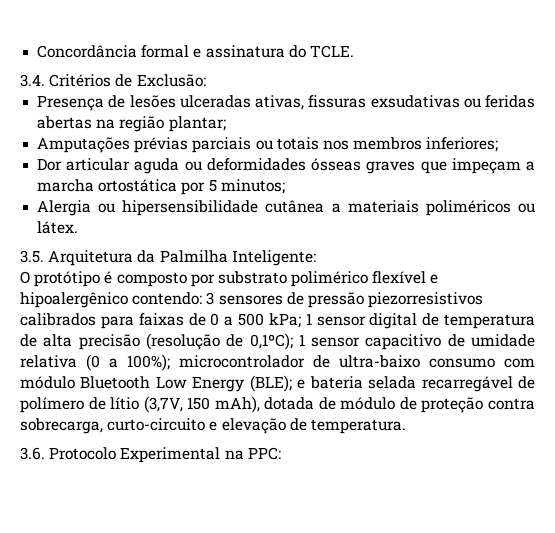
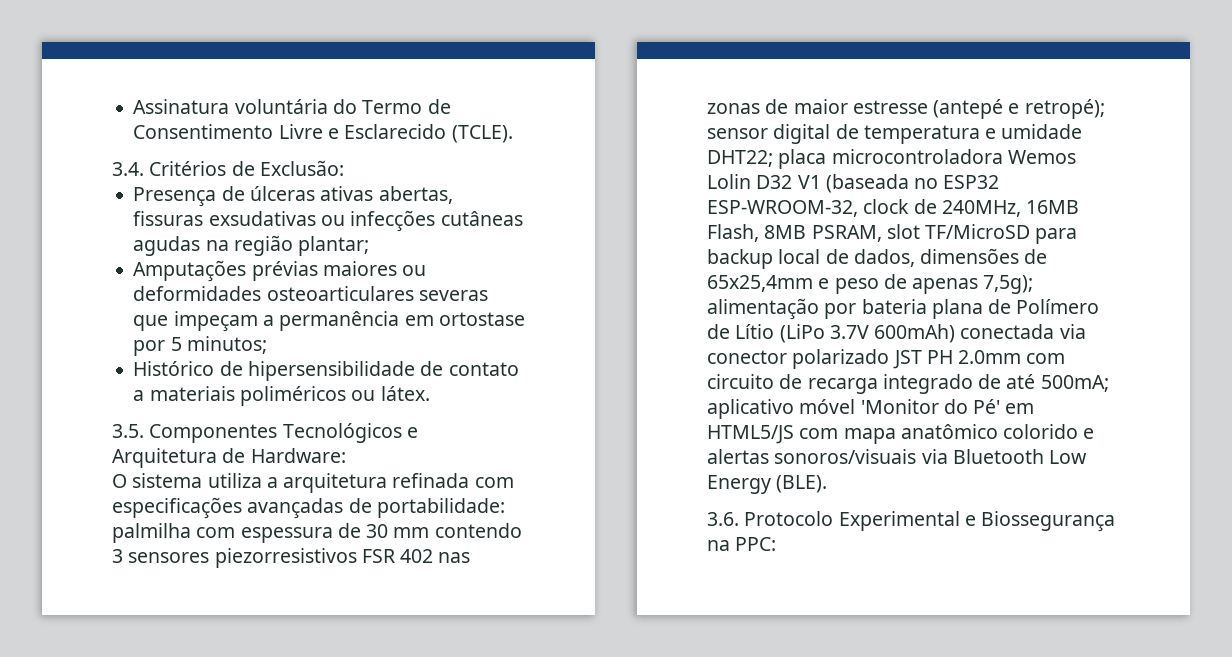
- Concordância formal e assinatura do TCLE.
+ Assinatura voluntária do Termo de Consentimento Livre e Esclarecido (TCLE).
- Presença de lesões ulceradas ativas, fissuras exsudativas ou feridas abertas na região plantar;
+ Presença de úlceras ativas abertas, fissuras exsudativas ou infecções cutâneas agudas na região plantar;
- Amputações prévias parciais ou totais nos membros inferiores;
- Dor articular aguda ou deformidades ósseas graves que impeçam a marcha ortostática por 5 minutos;
- Alergia ou hipersensibilidade cutânea a materiais poliméricos ou látex.
+ Amputações prévias maiores ou deformidades osteoarticulares severas que impeçam a permanência em ortostase por 5 minutos;
+ Histórico de hipersensibilidade de contato a materiais poliméricos ou látex.
- 3.5. Arquitetura da Palmilha Inteligente:
- O protótipo é composto por substrato polimérico flexível e hipoalergênico contendo: 3 sensores de pressão piezorresistivos calibrados para faixas de 0 a 500 kPa; 1 sensor digital de temperatura de alta precisão (resolução de 0,1ºC); 1 sensor capacitivo de umidade relativa (0 a 100%); microcontrolador de ultra-baixo consumo com módulo Bluetooth Low Energy (BLE); e bateria selada recarregável de polímero de lítio (3,7V, 150 mAh), dotada de módulo de proteção contra sobrecarga, curto-circuito e elevação de temperatura.
+ 3.5. Componentes Tecnológicos e Arquitetura de Hardware:
+ O sistema utiliza a arquitetura refinada com especificações avançadas de portabilidade: palmilha com espessura de 30 mm contendo 3 sensores piezorresistivos FSR 402 nas zonas de maior estresse (antepé e retropé); sensor digital de temperatura e umidade DHT22; placa microcontroladora Wemos Lolin D32 V1 (baseada no ESP32 ESP-WROOM-32, clock de 240MHz, 16MB Flash, 8MB PSRAM, slot TF/MicroSD para backup local de dados, dimensões de 65x25,4mm e peso de apenas 7,5g); alimentação por bateria plana de Polímero de Lítio (LiPo 3.7V 600mAh) conectada via conector polarizado JST PH 2.0mm com circuito de recarga integrado de até 500mA; aplicativo móvel 'Monitor do Pé' em HTML5/JS com mapa anatômico colorido e alertas sonoros/visuais via Bluetooth Low Energy (BLE).
- 3.6. Protocolo Experimental na PPC:
+ 3.6. Protocolo Experimental e Biossegurança na PPC:

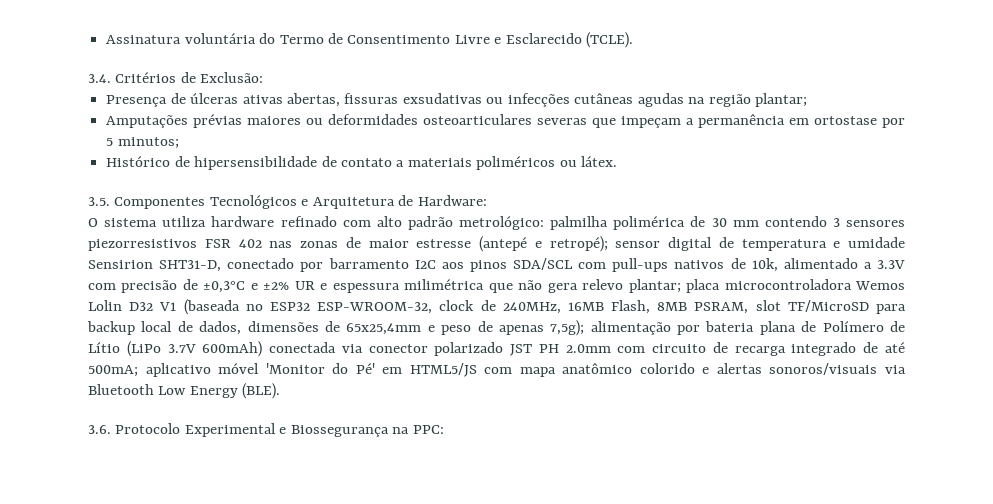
- O sistema utiliza a arquitetura refinada com especificações avançadas de portabilidade: palmilha com espessura de 30 mm contendo 3 sensores piezorresistivos FSR 402 nas zonas de maior estresse (antepé e retropé);
+ O sistema utiliza hardware refinado com alto padrão metrológico: palmilha polimérica de 30 mm contendo 3 sensores piezorresistivos FSR 402 nas zonas de maior estresse (antepé e retropé);
- sensor digital de temperatura e umidade DHT22;
+ sensor digital de temperatura e umidade Sensirion SHT31-D, conectado por barramento I2C aos pinos SDA/SCL com pull-ups nativos de 10k, alimentado a 3.3V com precisão de ±0,3°C e ±2% UR e espessura milimétrica que não gera relevo plantar;

